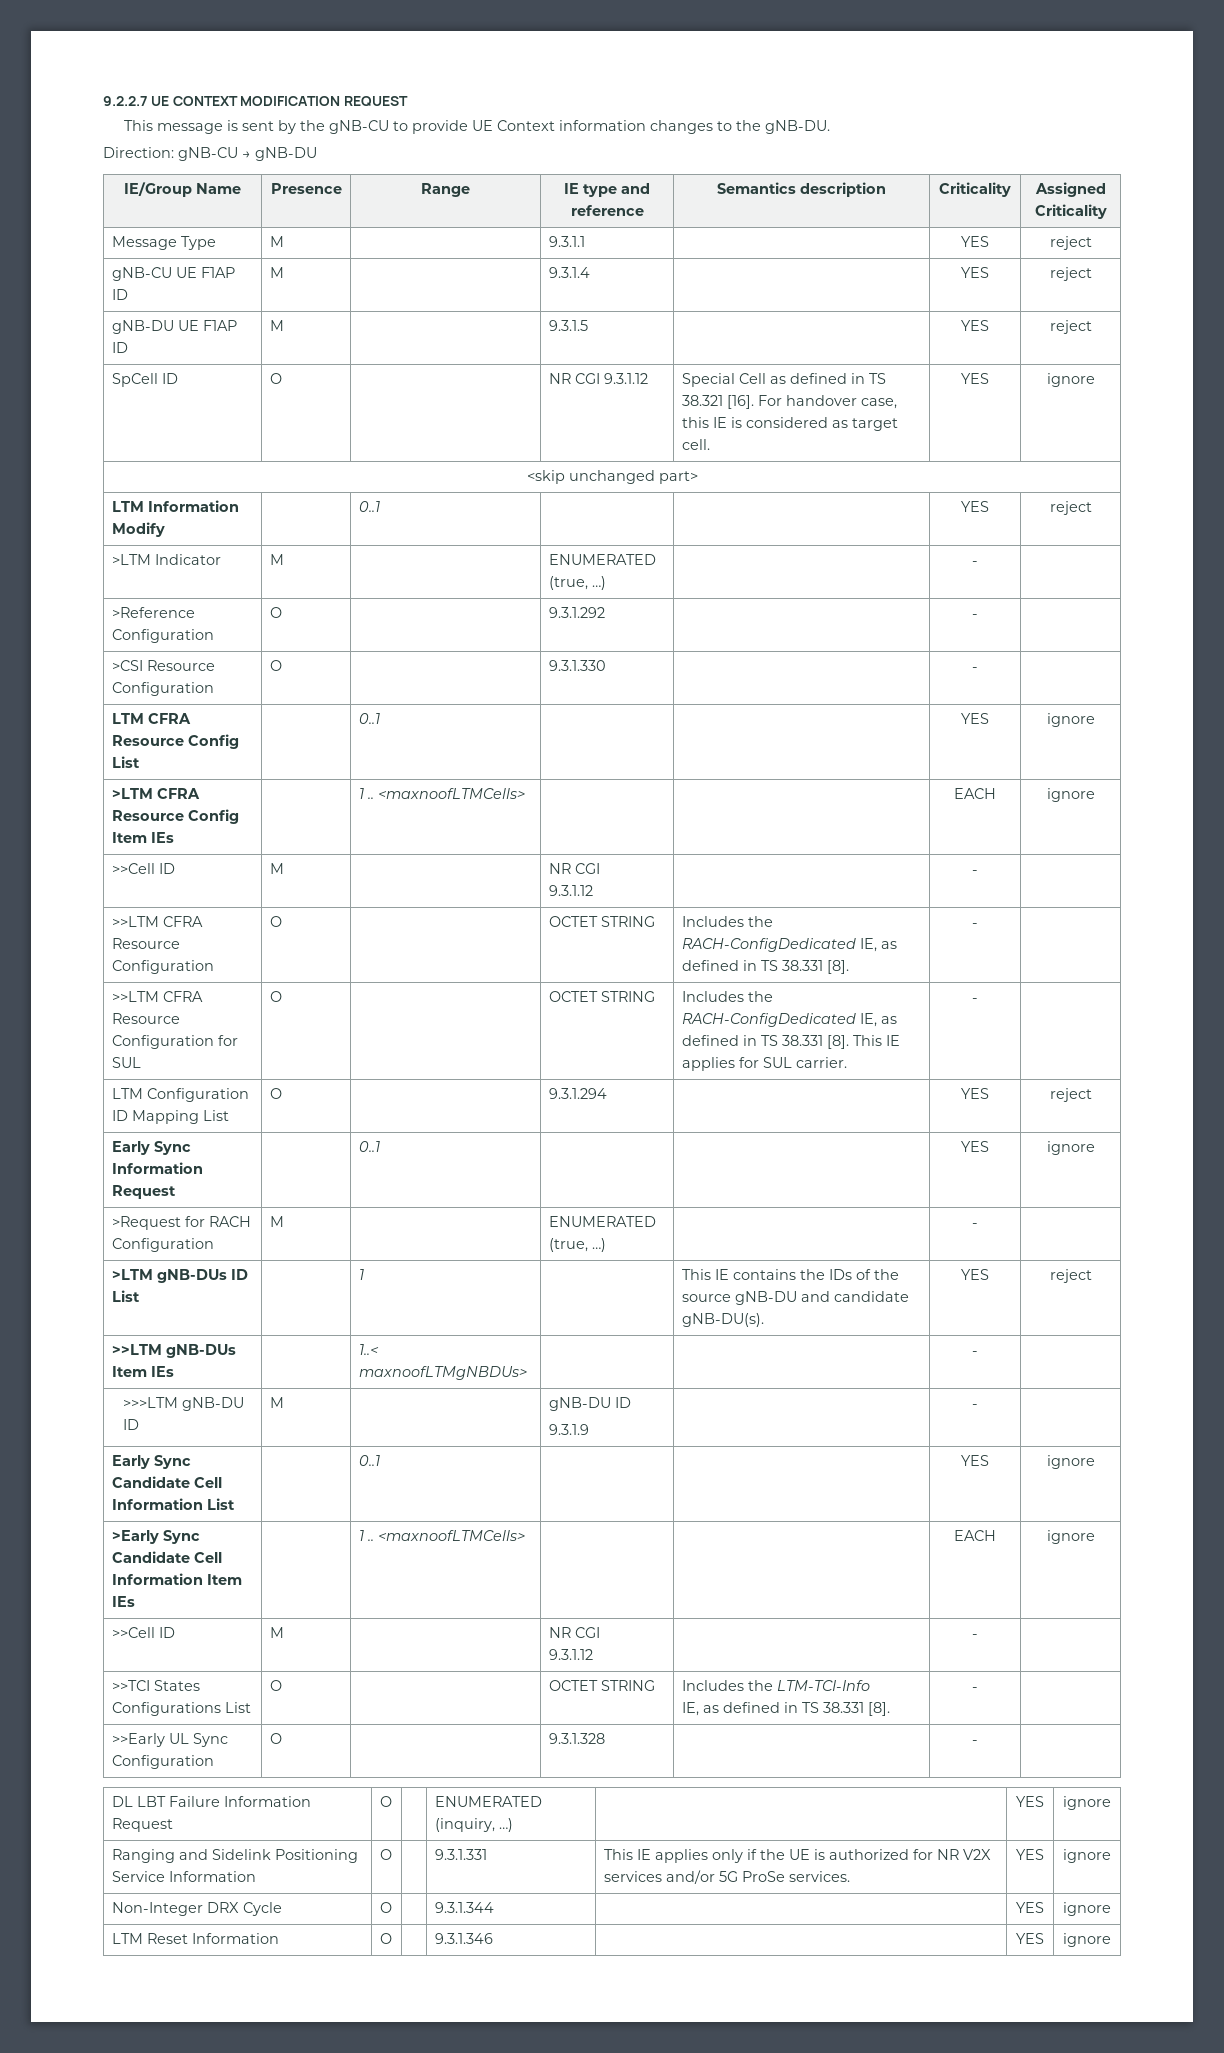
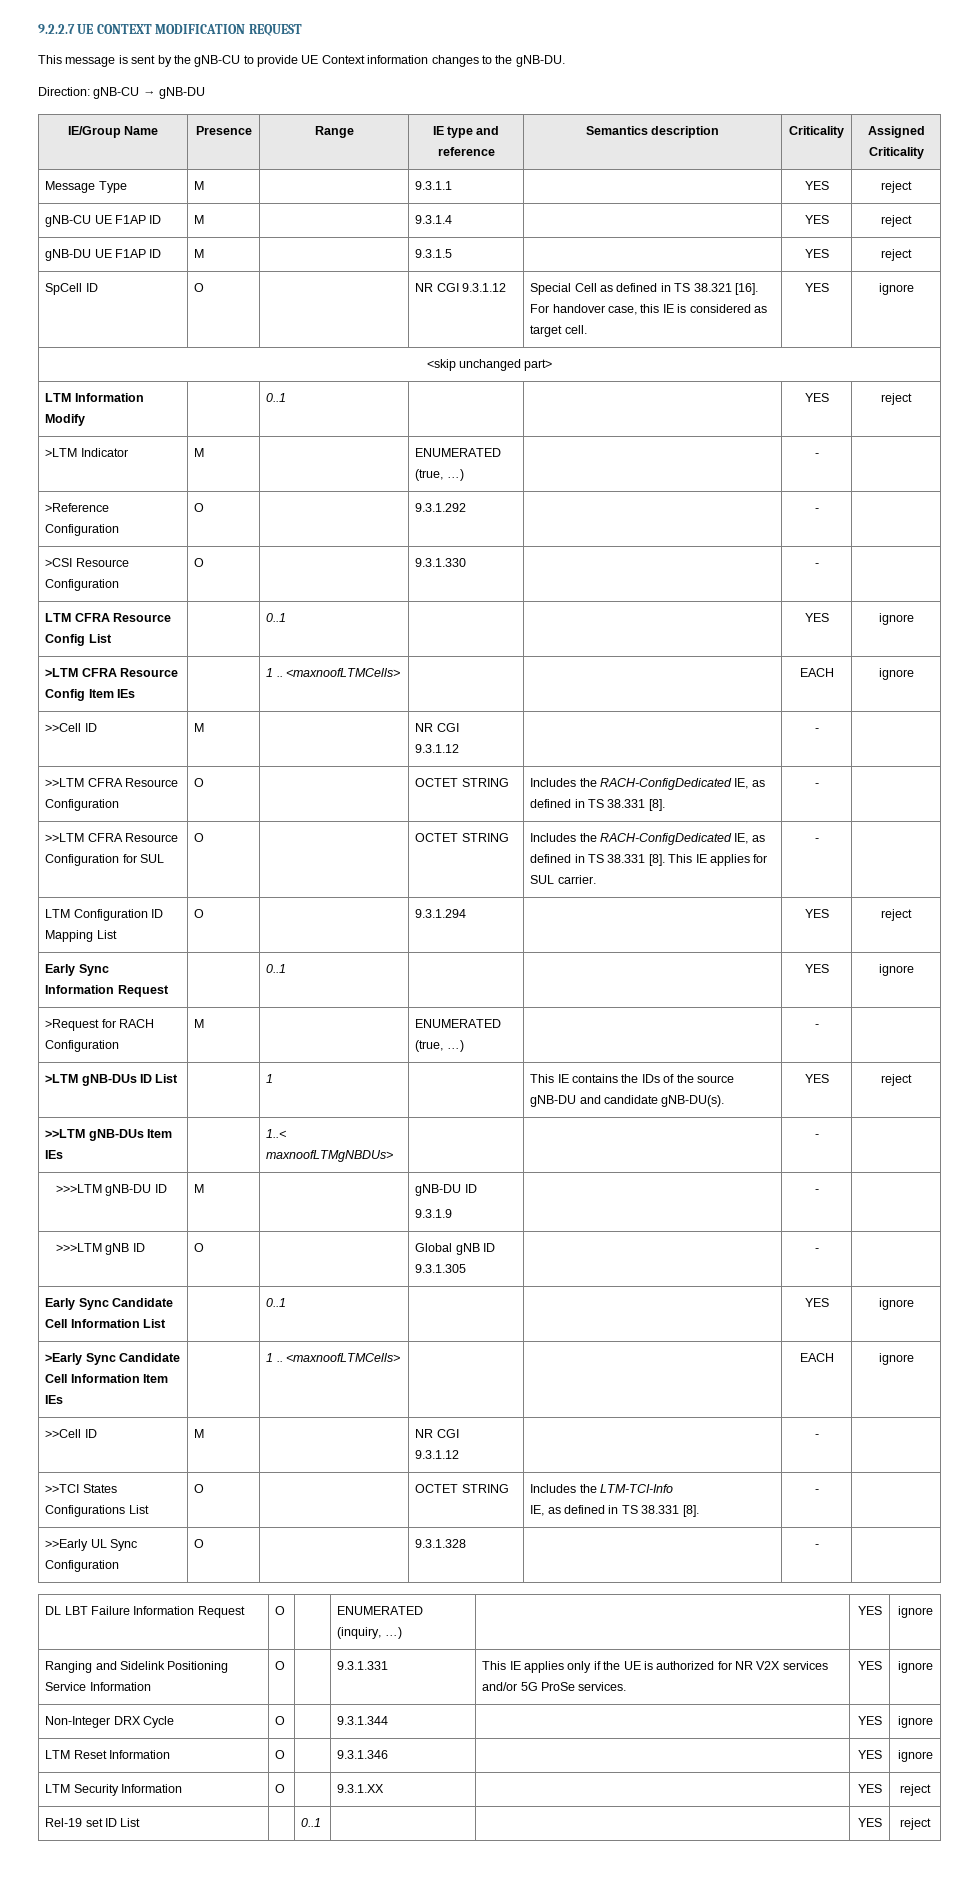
+ >>>LTM gNB ID | O | | Global gNB ID 9.3.1.305 | | - |
+ LTM Security Information | O | | 9.3.1.XX | | YES | reject
+ Rel-19 set ID List | | 0..1 | | | YES | reject

